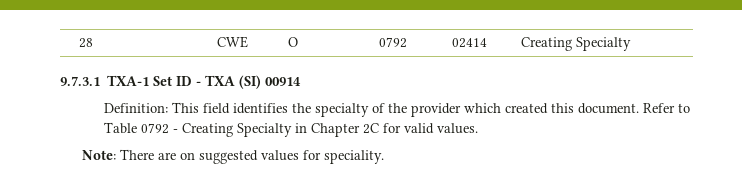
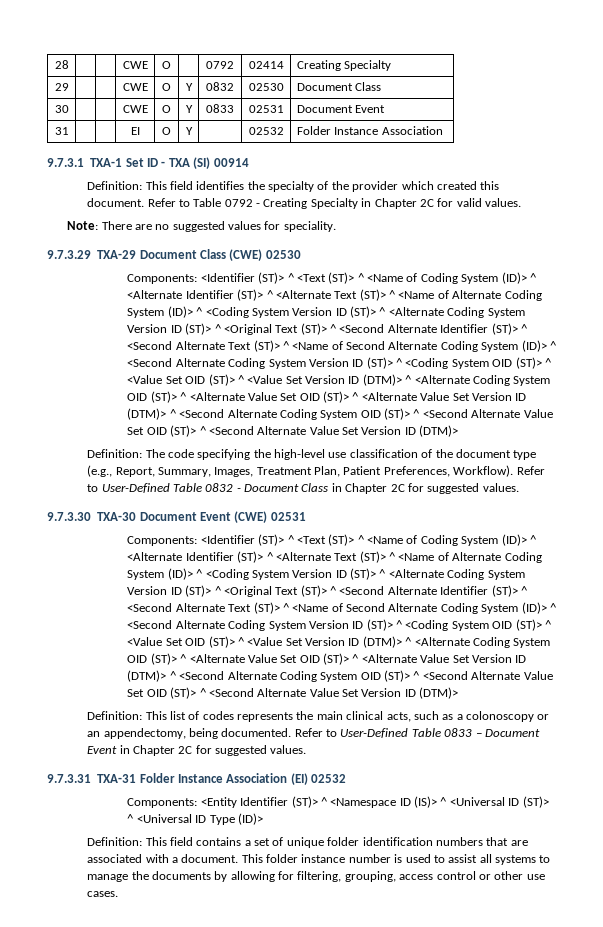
+ 29 | | | CWE | O | Y | 0832 | 02530 | Document Class
+ 30 | | | CWE | O | Y | 0833 | 02531 | Document Event
+ 31 | | | EI | O | Y | | 02532 | Folder Instance Association
- Note: There are on suggested values for speciality.
+ Note: There are no suggested values for speciality.
+ 9.7.3.29 TXA-29 Document Class (CWE) 02530
+ Components: <Identifier (ST)> ^ <Text (ST)> ^ <Name of Coding System (ID)> ^ <Alternate Identifier (ST)> ^ <Alternate Text (ST)> ^ <Name of Alternate Coding System (ID)> ^ <Coding System Version ID (ST)> ^ <Alternate Coding System Version ID (ST)> ^ <Original Text (ST)> ^ <Second Alternate Identifier (ST)> ^ <Second Alternate Text (ST)> ^ <Name of Second Alternate Coding System (ID)> ^ <Second Alternate Coding System Version ID (ST)> ^ <Coding System OID (ST)> ^ <Value Set OID (ST)> ^ <Value Set Version ID (DTM)> ^ <Alternate Coding System OID (ST)> ^ <Alternate Value Set OID (ST)> ^ <Alternate Value Set Version ID (DTM)> ^ <Second Alternate Coding System OID (ST)> ^ <Second Alternate Value Set OID (ST)> ^ <Second Alternate Value Set Version ID (DTM)>
+ Definition: The code specifying the high-level use classification of the document type (e.g., Report, Summary, Images, Treatment Plan, Patient Preferences, Workflow). Refer to User-Defined Table 0832 - Document Class in Chapter 2C for suggested values.
+ 9.7.3.30 TXA-30 Document Event (CWE) 02531
+ Components: <Identifier (ST)> ^ <Text (ST)> ^ <Name of Coding System (ID)> ^ <Alternate Identifier (ST)> ^ <Alternate Text (ST)> ^ <Name of Alternate Coding System (ID)> ^ <Coding System Version ID (ST)> ^ <Alternate Coding System Version ID (ST)> ^ <Original Text (ST)> ^ <Second Alternate Identifier (ST)> ^ <Second Alternate Text (ST)> ^ <Name of Second Alternate Coding System (ID)> ^ <Second Alternate Coding System Version ID (ST)> ^ <Coding System OID (ST)> ^ <Value Set OID (ST)> ^ <Value Set Version ID (DTM)> ^ <Alternate Coding System OID (ST)> ^ <Alternate Value Set OID (ST)> ^ <Alternate Value Set Version ID (DTM)> ^ <Second Alternate Coding System OID (ST)> ^ <Second Alternate Value Set OID (ST)> ^ <Second Alternate Value Set Version ID (DTM)>
+ Definition: This list of codes represents the main clinical acts, such as a colonoscopy or an appendectomy, being documented. Refer to User-Defined Table 0833 – Document Event in Chapter 2C for suggested values.
+ 9.7.3.31 TXA-31 Folder Instance Association (EI) 02532
+ Components: <Entity Identifier (ST)> ^ <Namespace ID (IS)> ^ <Universal ID (ST)> ^ <Universal ID Type (ID)>
+ Definition: This field contains a set of unique folder identification numbers that are associated with a document. This folder instance number is used to assist all systems to manage the documents by allowing for filtering, grouping, access control or other use cases.

